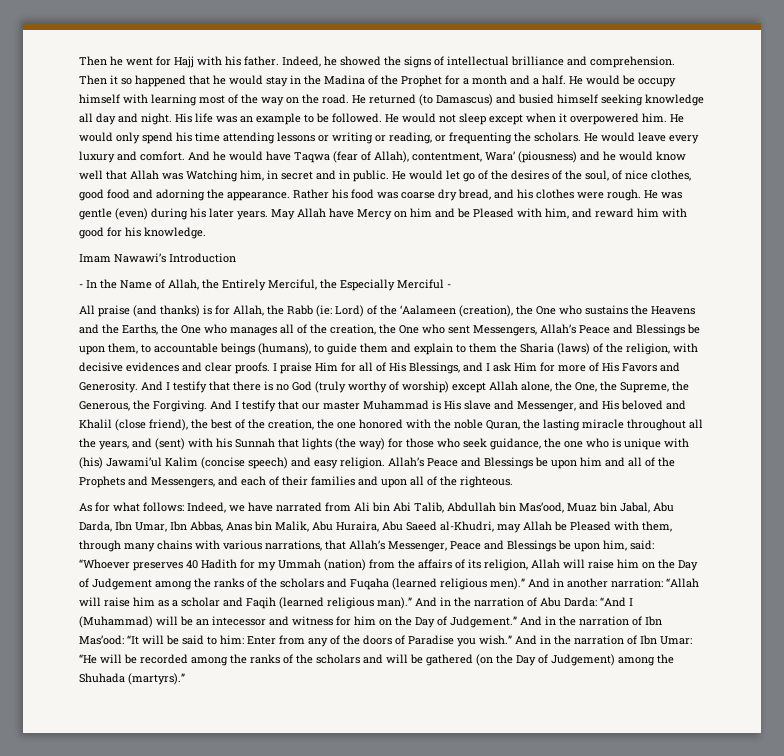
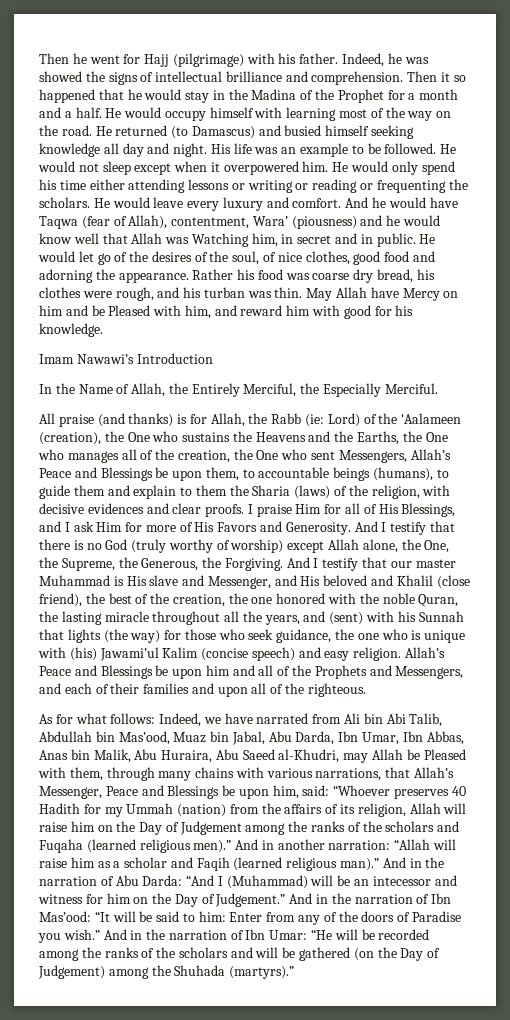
- Then he went for Hajj with his father.
+ Then he went for Hajj (pilgrimage) with his father.
- Indeed, he showed the signs of intellectual brilliance and comprehension.
+ Indeed, he was showed the signs of intellectual brilliance and comprehension.
- He would be occupy himself with learning most of the way on the road.
+ He would occupy himself with learning most of the way on the road.
- He would only spend his time attending lessons or writing or reading, or frequenting the scholars.
+ He would only spend his time either attending lessons or writing or reading or frequenting the scholars.
- Rather his food was coarse dry bread, and his clothes were rough. He was gentle (even) during his later years.
+ Rather his food was coarse dry bread, his clothes were rough, and his turban was thin.
- - In the Name of Allah, the Entirely Merciful, the Especially Merciful -
+ In the Name of Allah, the Entirely Merciful, the Especially Merciful.

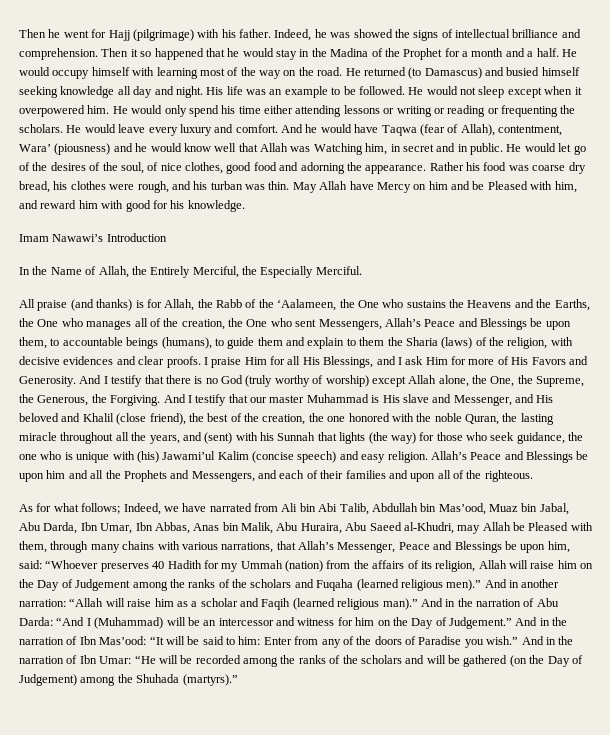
- All praise (and thanks) is for Allah, the Rabb (ie: Lord) of the ‘Aalameen (creation), the One who sustains the Heavens and the Earths, the One who manages all of the creation, the One who sent Messengers, Allah’s Peace and Blessings be upon them, to accountable beings (humans), to guide them and explain to them the Sharia (laws) of the religion, with decisive evidences and clear proofs.
+ All praise (and thanks) is for Allah, the Rabb of the ‘Aalameen, the One who sustains the Heavens and the Earths, the One who manages all of the creation, the One who sent Messengers, Allah’s Peace and Blessings be upon them, to accountable beings (humans), to guide them and explain to them the Sharia (laws) of the religion, with decisive evidences and clear proofs.
- I praise Him for all of His Blessings, and I ask Him for more of His Favors and Generosity.
+ I praise Him for all His Blessings, and I ask Him for more of His Favors and Generosity.
- Allah’s Peace and Blessings be upon him and all of the Prophets and Messengers, and each of their families and upon all of the righteous.
+ Allah’s Peace and Blessings be upon him and all the Prophets and Messengers, and each of their families and upon all of the righteous.
- As for what follows:
+ As for what follows;
- And in the narration of Abu Darda: “And I (Muhammad) will be an intecessor and witness for him on the Day of Judgement.”
+ And in the narration of Abu Darda: “And I (Muhammad) will be an intercessor and witness for him on the Day of Judgement.”

